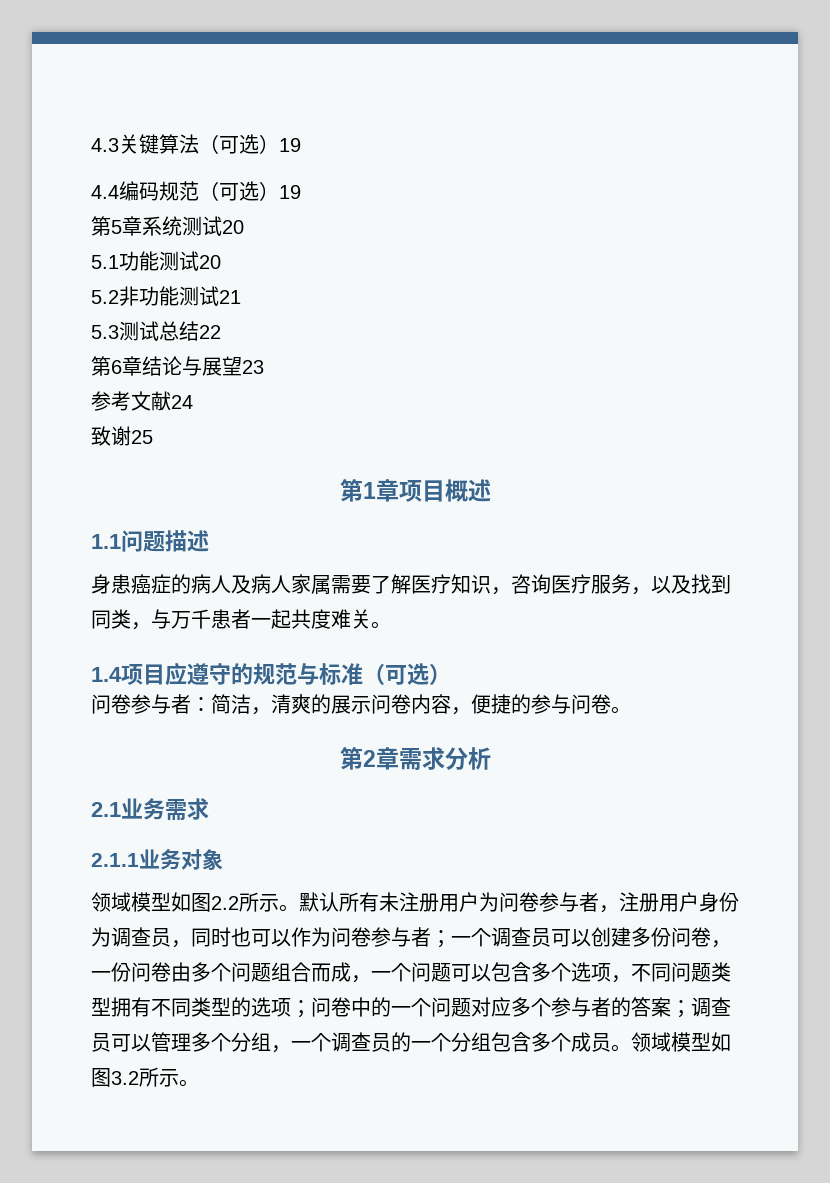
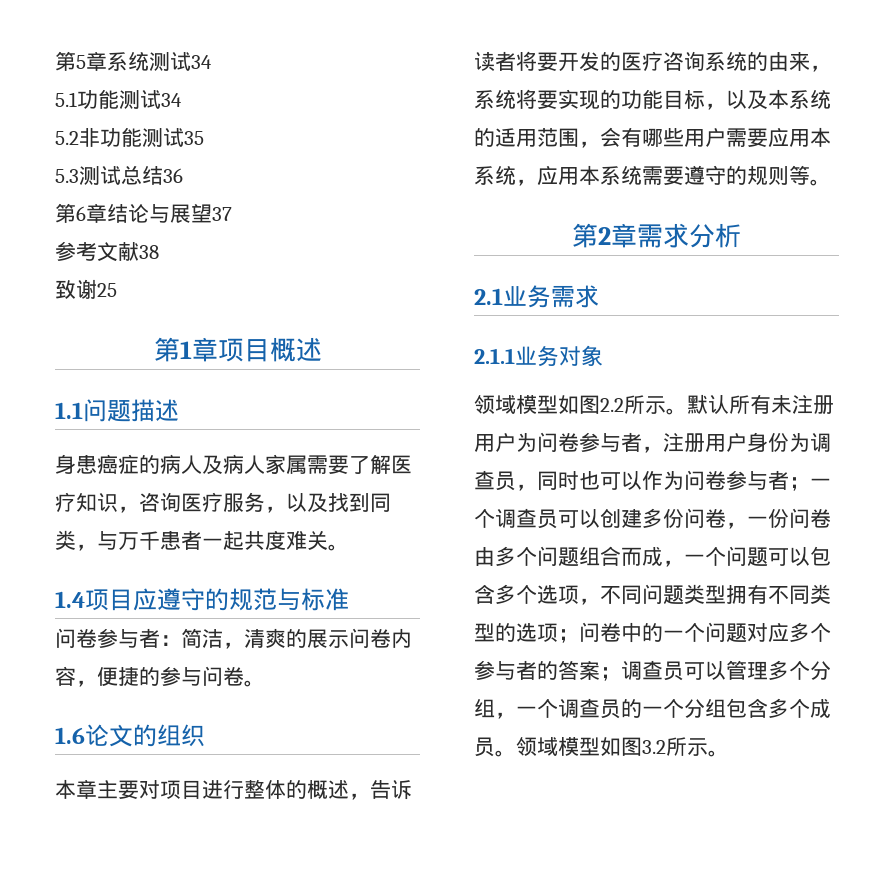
- 4.3关键算法（可选）19
- 4.4编码规范（可选）19
- 第5章系统测试20
+ 第5章系统测试34
- 5.1功能测试20
+ 5.1功能测试34
- 5.2非功能测试21
+ 5.2非功能测试35
- 5.3测试总结22
+ 5.3测试总结36
- 第6章结论与展望23
+ 第6章结论与展望37
- 参考文献24
+ 参考文献38
- 1.4项目应遵守的规范与标准（可选）
+ 1.4项目应遵守的规范与标准
+ 1.6论文的组织
+ 本章主要对项目进行整体的概述，告诉读者将要开发的医疗咨询系统的由来，系统将要实现的功能目标，以及本系统的适用范围，会有哪些用户需要应用本系统，应用本系统需要遵守的规则等。

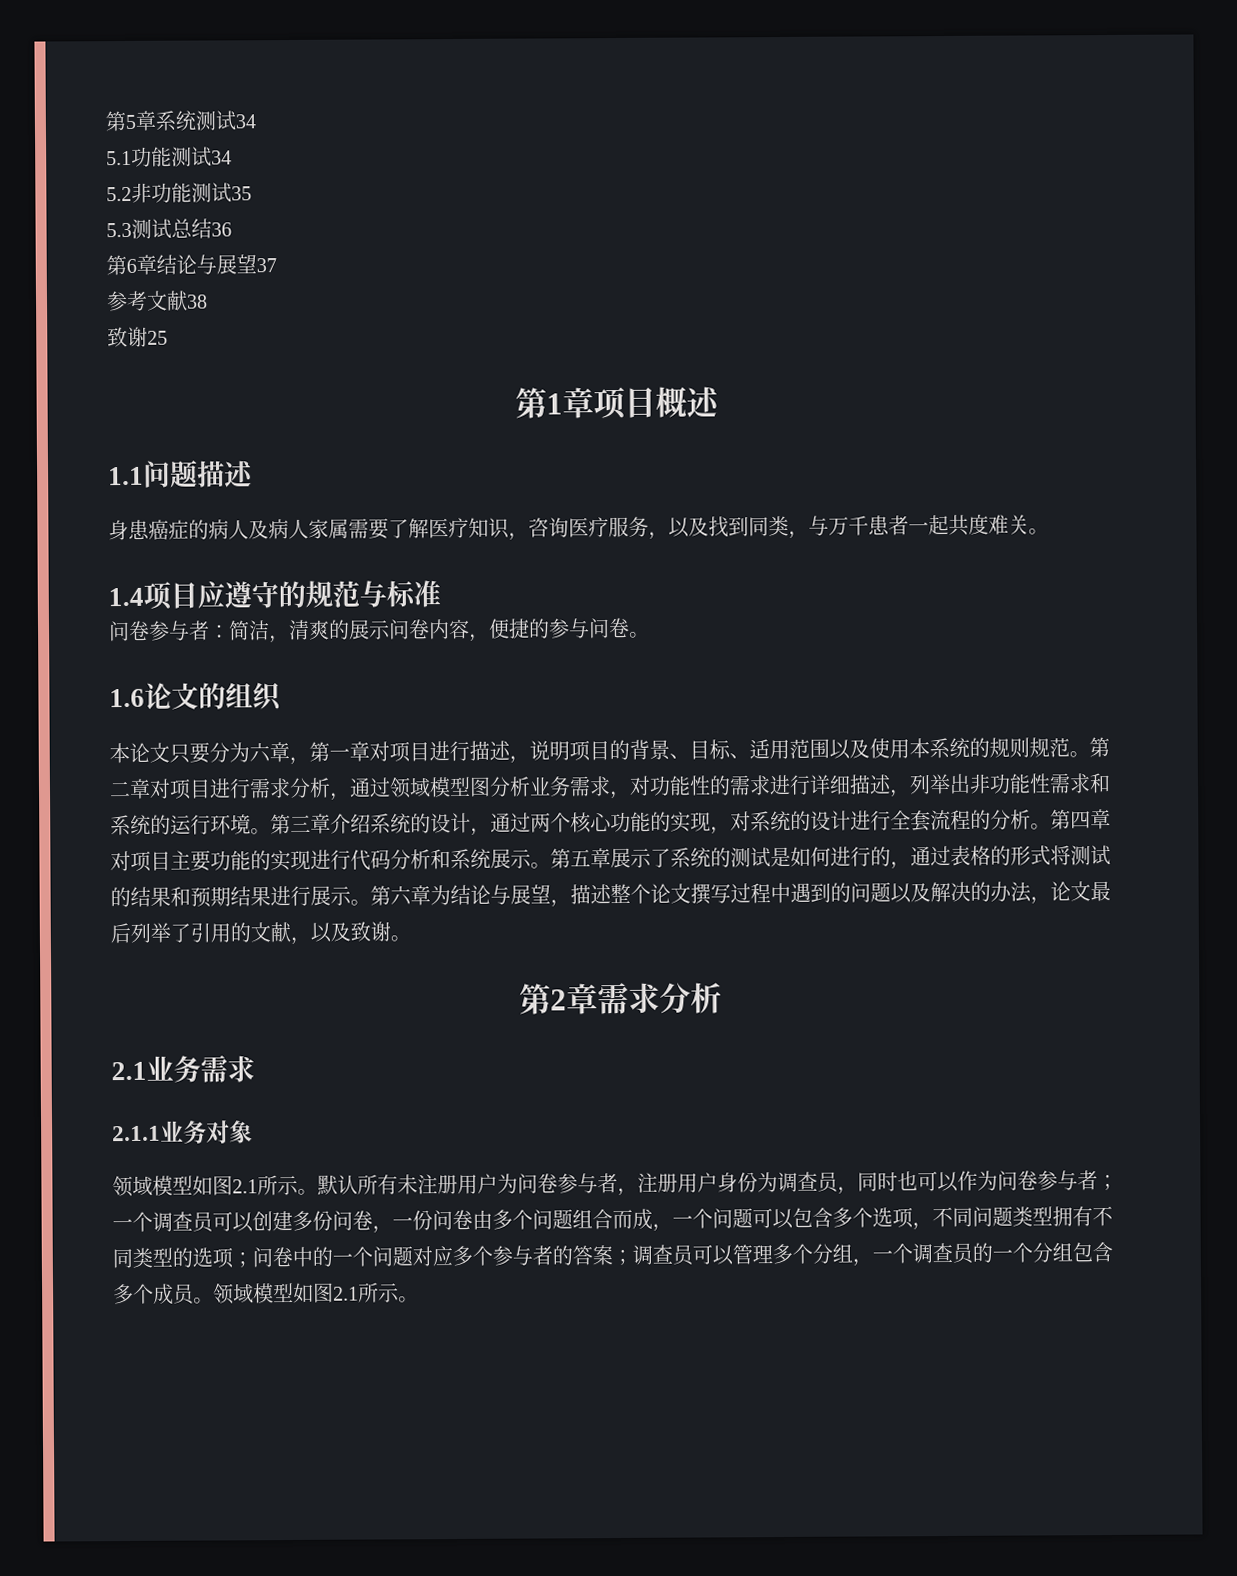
- 本章主要对项目进行整体的概述，告诉读者将要开发的医疗咨询系统的由来，系统将要实现的功能目标，以及本系统的适用范围，会有哪些用户需要应用本系统，应用本系统需要遵守的规则等。
+ 本论文只要分为六章，第一章对项目进行描述，说明项目的背景、目标、适用范围以及使用本系统的规则规范。第二章对项目进行需求分析，通过领域模型图分析业务需求，对功能性的需求进行详细描述，列举出非功能性需求和系统的运行环境。第三章介绍系统的设计，通过两个核心功能的实现，对系统的设计进行全套流程的分析。第四章对项目主要功能的实现进行代码分析和系统展示。第五章展示了系统的测试是如何进行的，通过表格的形式将测试的结果和预期结果进行展示。第六章为结论与展望，描述整个论文撰写过程中遇到的问题以及解决的办法，论文最后列举了引用的文献，以及致谢。
  2.1.1业务对象
- 领域模型如图2.2所示。
+ 领域模型如图2.1所示。
- 调查员可以管理多个分组，一个调查员的一个分组包含多个成员。领域模型如图3.2所示。
+ 调查员可以管理多个分组，一个调查员的一个分组包含多个成员。领域模型如图2.1所示。

